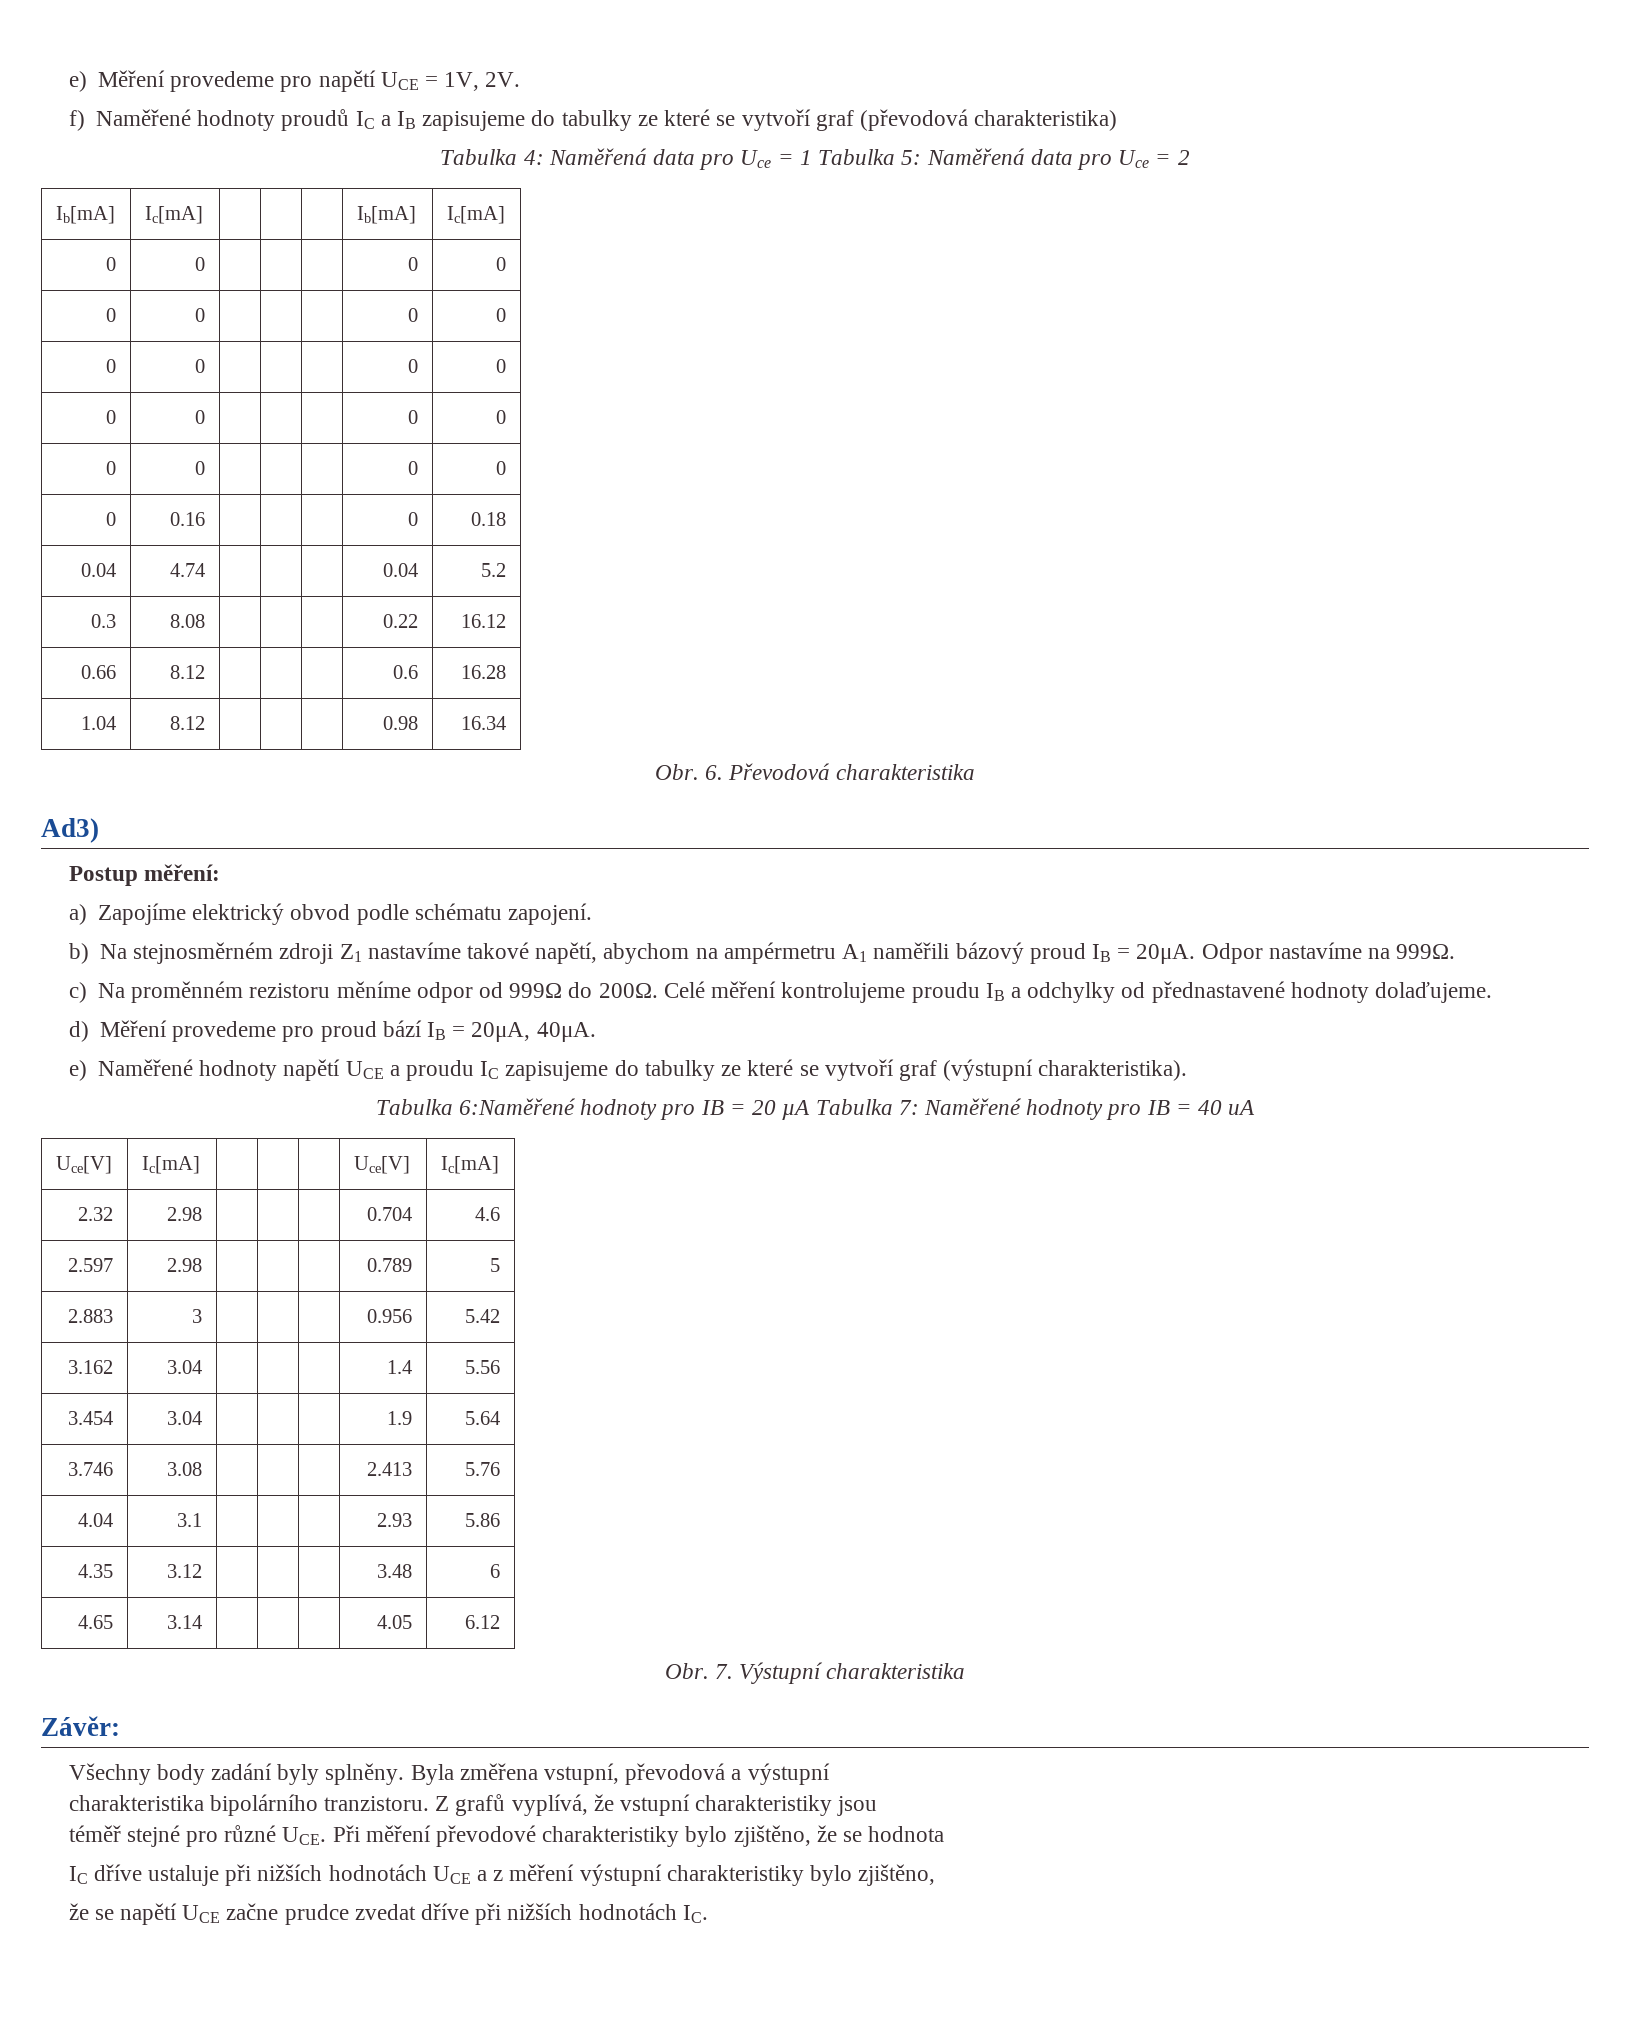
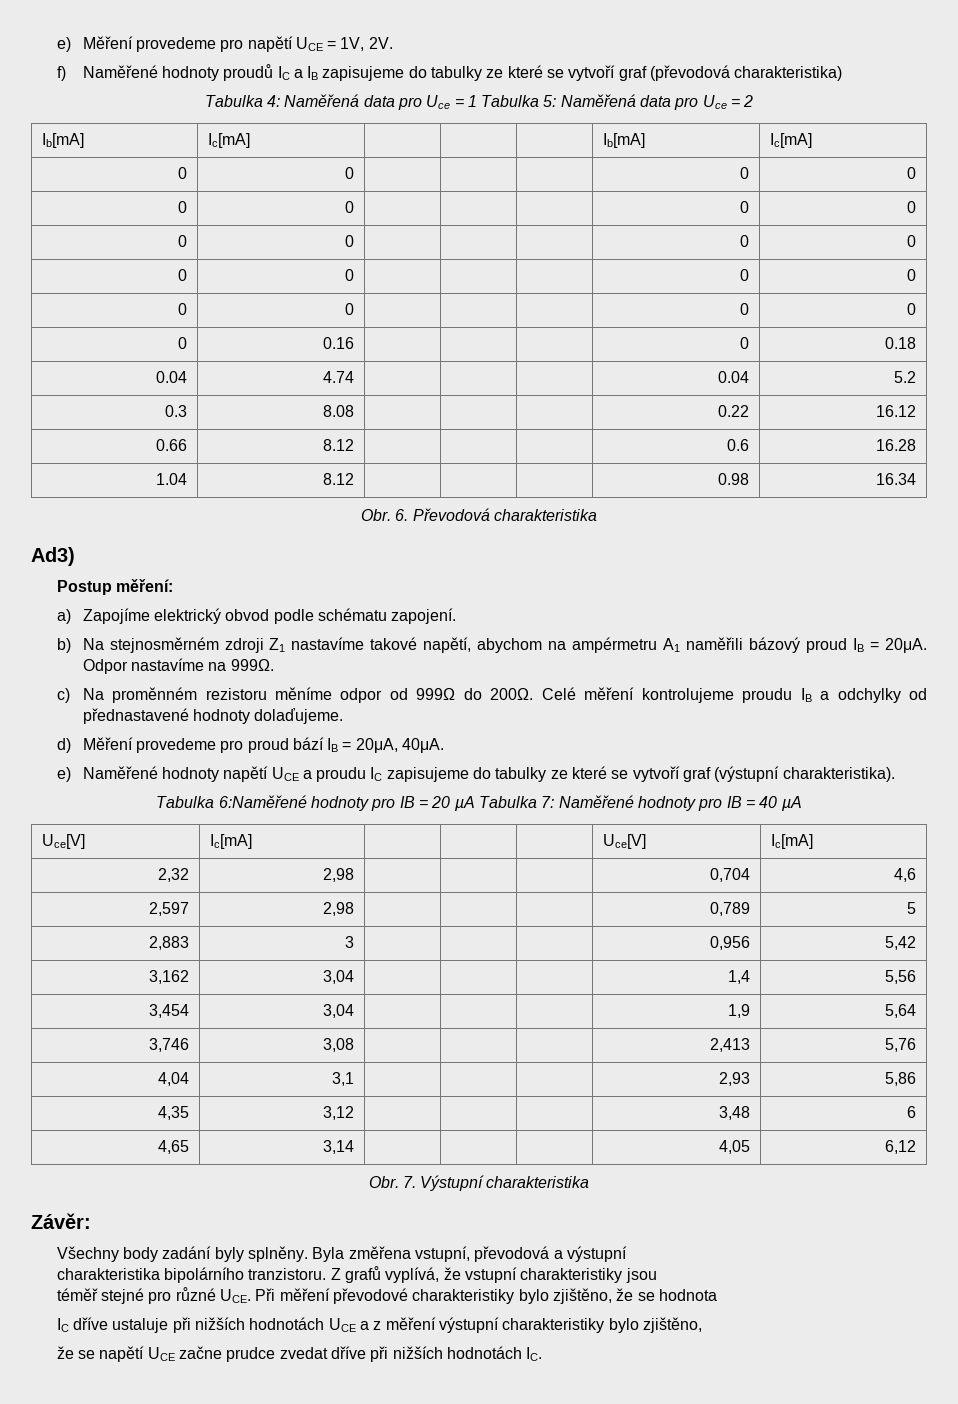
- Tabulka 6:Naměřené hodnoty pro IB = 20 µA Tabulka 7: Naměřené hodnoty pro IB = 40 uA
+ Tabulka 6:Naměřené hodnoty pro IB = 20 µA Tabulka 7: Naměřené hodnoty pro IB = 40 µA
- 2.32 | 2.98 | | | | 0.704 | 4.6
- 2.597 | 2.98 | | | | 0.789 | 5
+ 2,32 | 2,98 | | | | 0,704 | 4,6
+ 2,597 | 2,98 | | | | 0,789 | 5
- 2.883 | 3 | | | | 0.956 | 5.42
- 3.162 | 3.04 | | | | 1.4 | 5.56
- 3.454 | 3.04 | | | | 1.9 | 5.64
- 3.746 | 3.08 | | | | 2.413 | 5.76
- 4.04 | 3.1 | | | | 2.93 | 5.86
- 4.35 | 3.12 | | | | 3.48 | 6
- 4.65 | 3.14 | | | | 4.05 | 6.12
+ 2,883 | 3 | | | | 0,956 | 5,42
+ 3,162 | 3,04 | | | | 1,4 | 5,56
+ 3,454 | 3,04 | | | | 1,9 | 5,64
+ 3,746 | 3,08 | | | | 2,413 | 5,76
+ 4,04 | 3,1 | | | | 2,93 | 5,86
+ 4,35 | 3,12 | | | | 3,48 | 6
+ 4,65 | 3,14 | | | | 4,05 | 6,12

